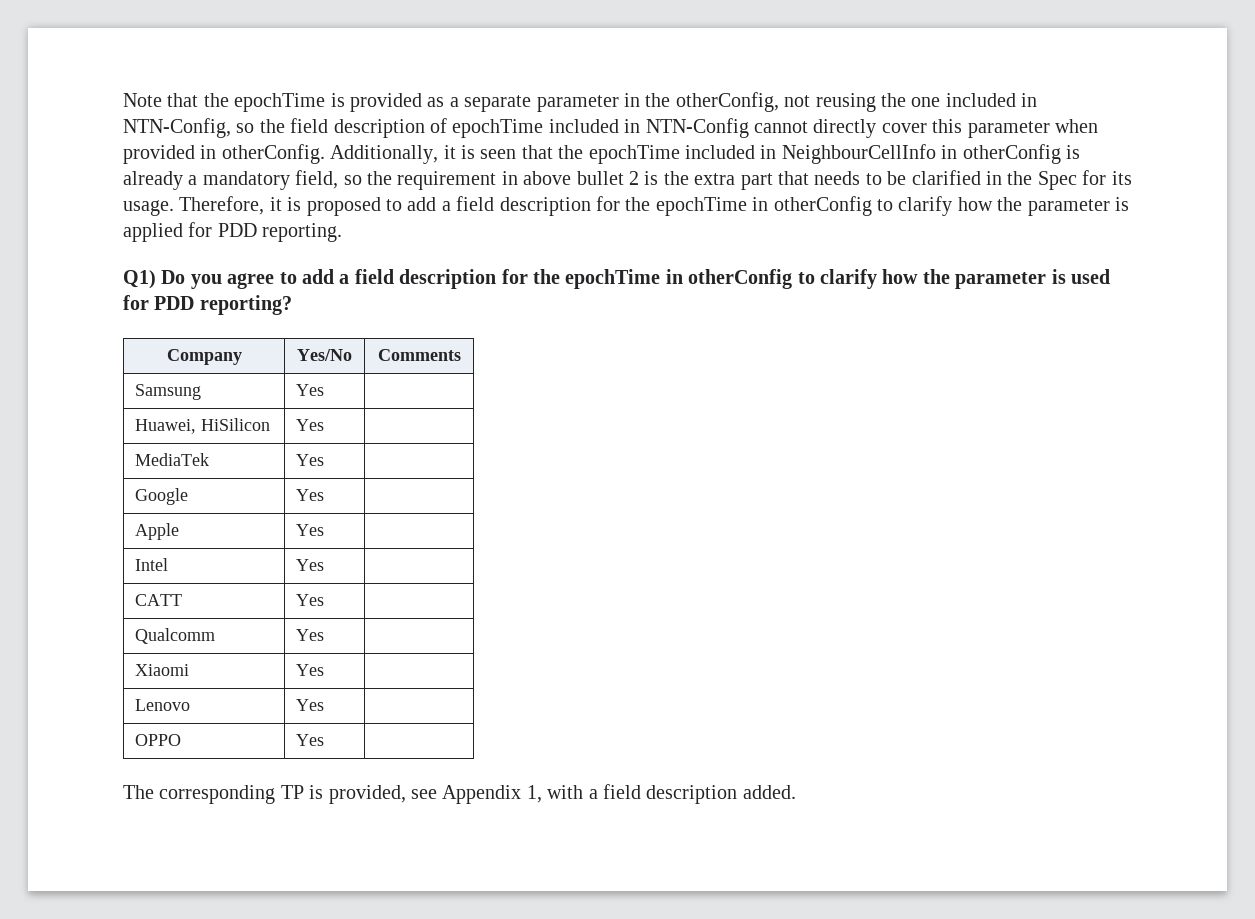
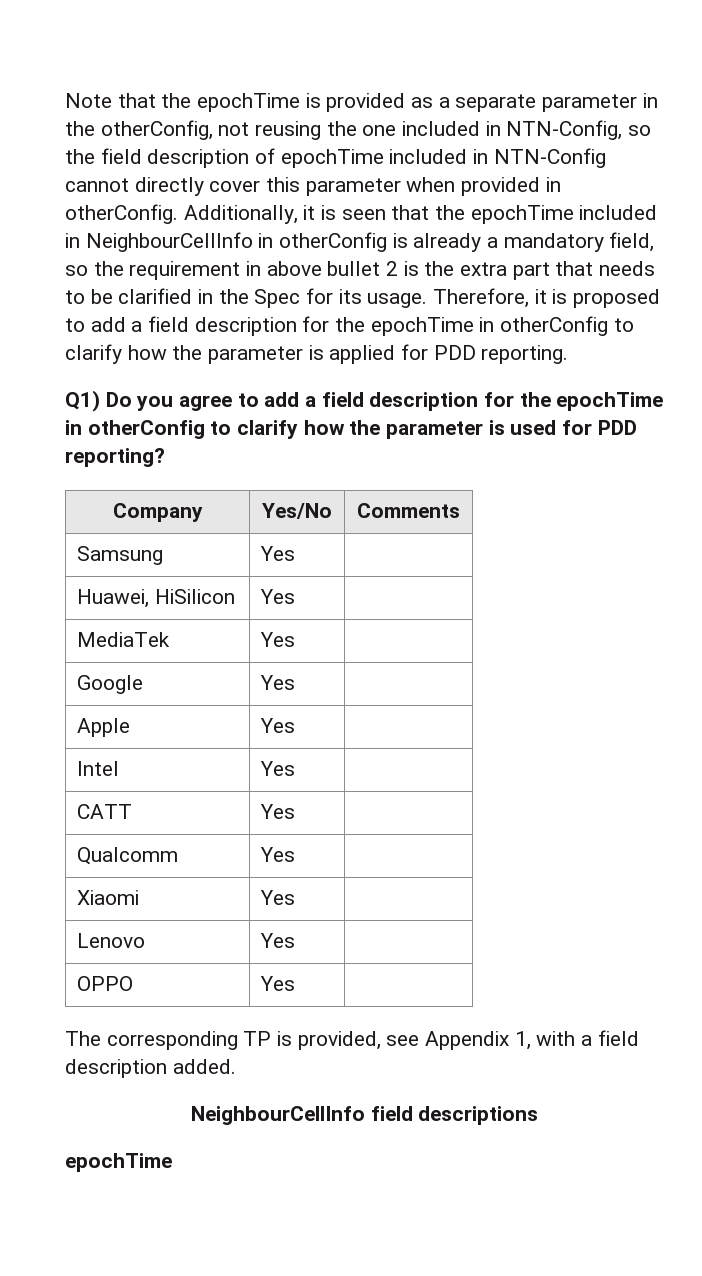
+ NeighbourCellInfo field descriptions
+ epochTime

